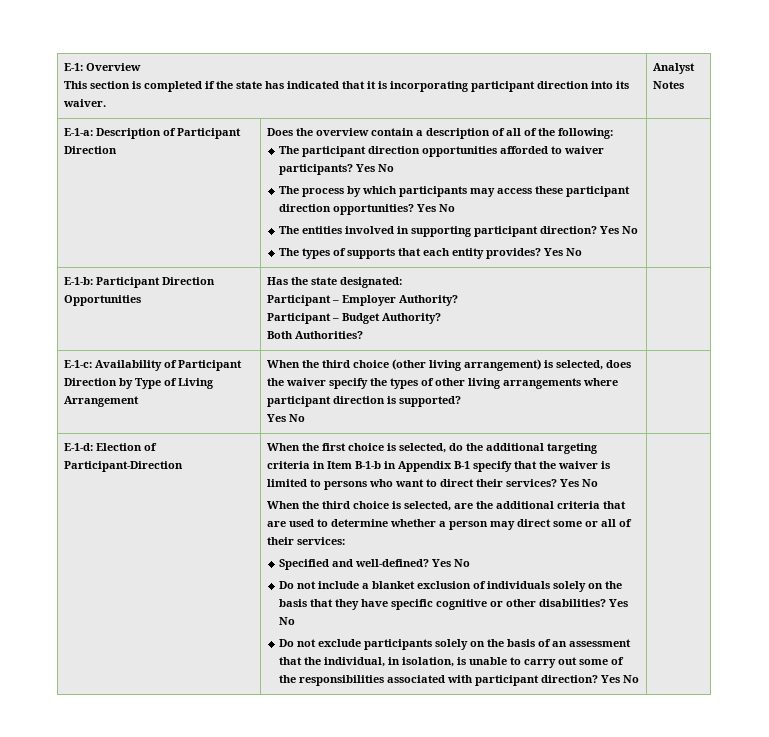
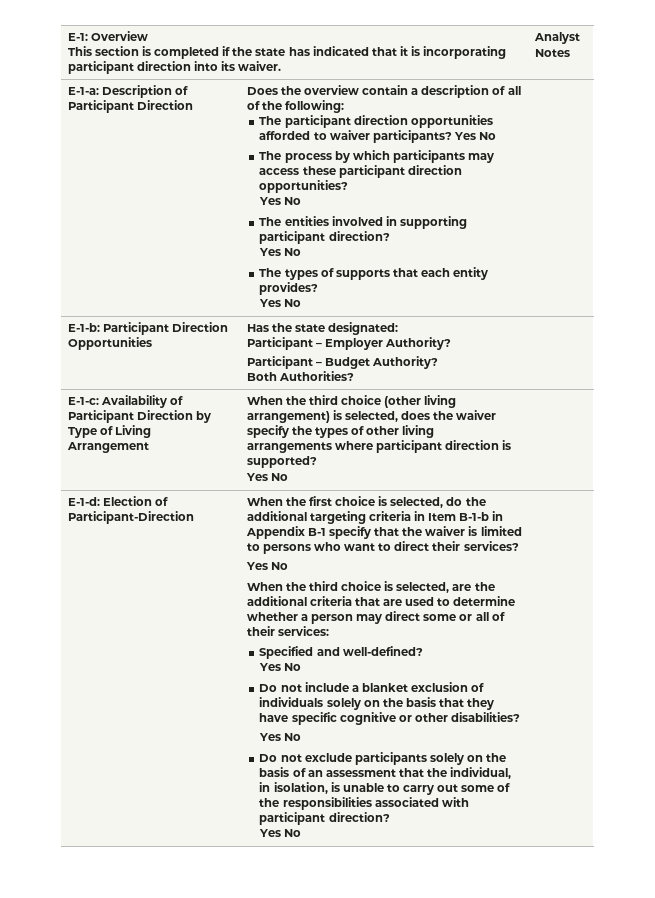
- The process by which participants may access these participant direction opportunities? Yes No
+ The process by which participants may access these participant direction opportunities?
+ Yes No
- The entities involved in supporting participant direction? Yes No
+ The entities involved in supporting participant direction?
+ Yes No
- The types of supports that each entity provides? Yes No
+ The types of supports that each entity provides?
+ Yes No
- When the first choice is selected, do the additional targeting criteria in Item B-1-b in Appendix B-1 specify that the waiver is limited to persons who want to direct their services? Yes No
+ When the first choice is selected, do the additional targeting criteria in Item B-1-b in Appendix B-1 specify that the waiver is limited to persons who want to direct their services?
+ Yes No
- Specified and well-defined? Yes No
+ Specified and well-defined?
+ Yes No
- Do not include a blanket exclusion of individuals solely on the basis that they have specific cognitive or other disabilities? Yes No
+ Do not include a blanket exclusion of individuals solely on the basis that they have specific cognitive or other disabilities?
+ Yes No
- Do not exclude participants solely on the basis of an assessment that the individual, in isolation, is unable to carry out some of the responsibilities associated with participant direction? Yes No
+ Do not exclude participants solely on the basis of an assessment that the individual, in isolation, is unable to carry out some of the responsibilities associated with participant direction?
+ Yes No

